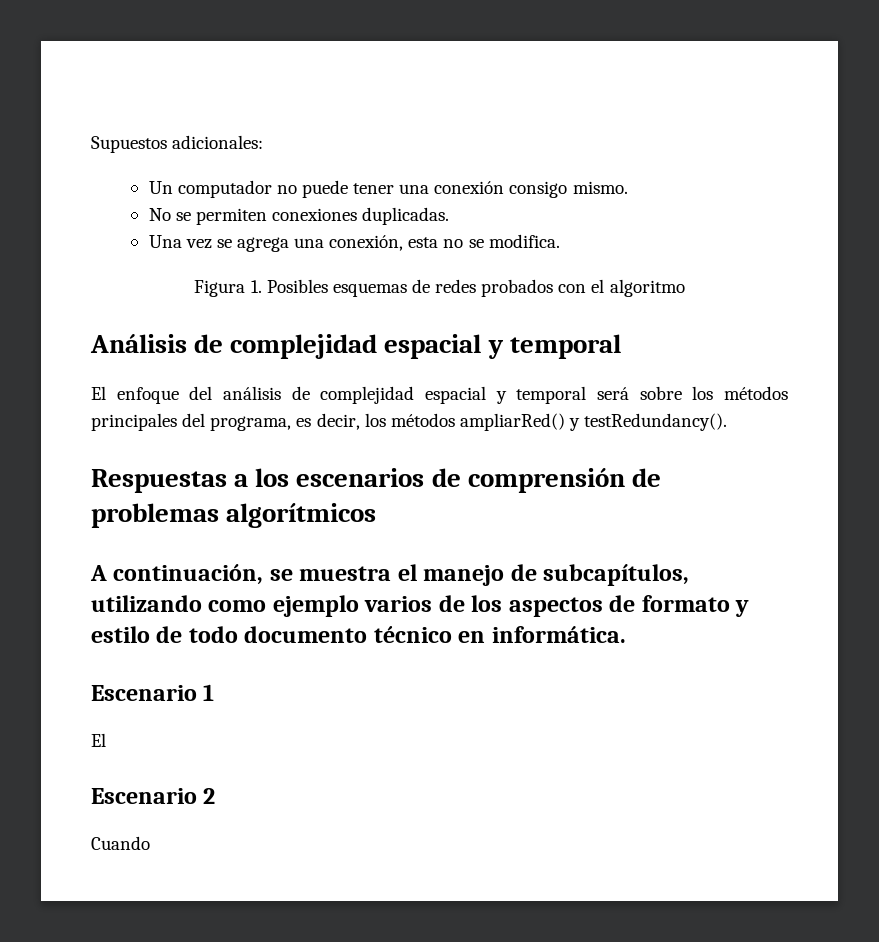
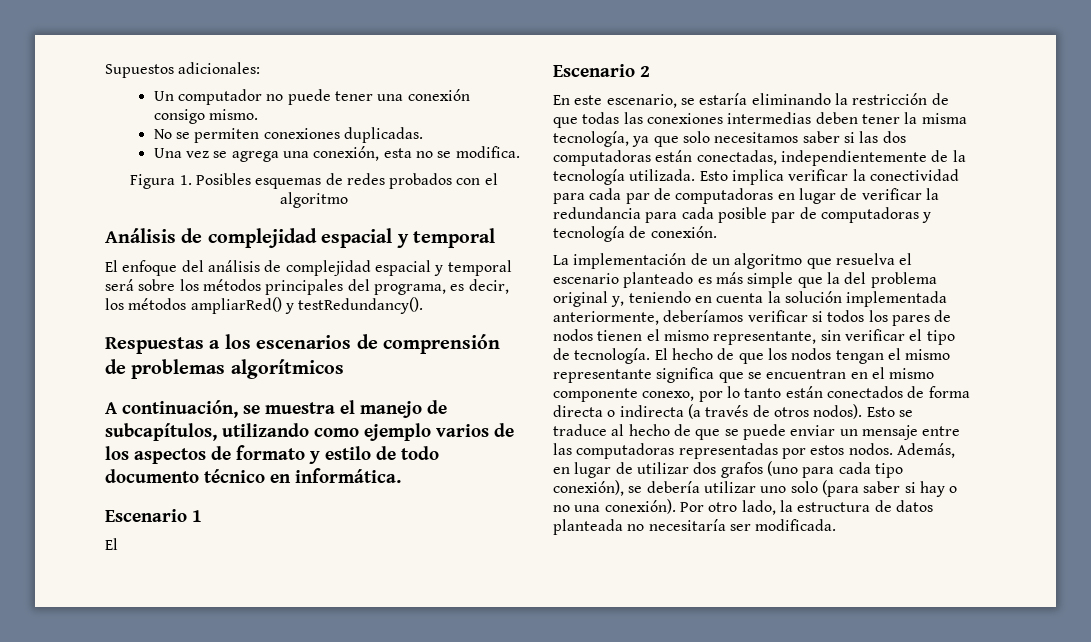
- Cuando
+ En este escenario, se estaría eliminando la restricción de que todas las conexiones intermedias deben tener la misma tecnología, ya que solo necesitamos saber si las dos computadoras están conectadas, independientemente de la tecnología utilizada. Esto implica verificar la conectividad para cada par de computadoras en lugar de verificar la redundancia para cada posible par de computadoras y tecnología de conexión.
+ La implementación de un algoritmo que resuelva el escenario planteado es más simple que la del problema original y, teniendo en cuenta la solución implementada anteriormente, deberíamos verificar si todos los pares de nodos tienen el mismo representante, sin verificar el tipo de tecnología. El hecho de que los nodos tengan el mismo representante significa que se encuentran en el mismo componente conexo, por lo tanto están conectados de forma directa o indirecta (a través de otros nodos). Esto se traduce al hecho de que se puede enviar un mensaje entre las computadoras representadas por estos nodos. Además, en lugar de utilizar dos grafos (uno para cada tipo conexión), se debería utilizar uno solo (para saber si hay o no una conexión). Por otro lado, la estructura de datos planteada no necesitaría ser modificada.

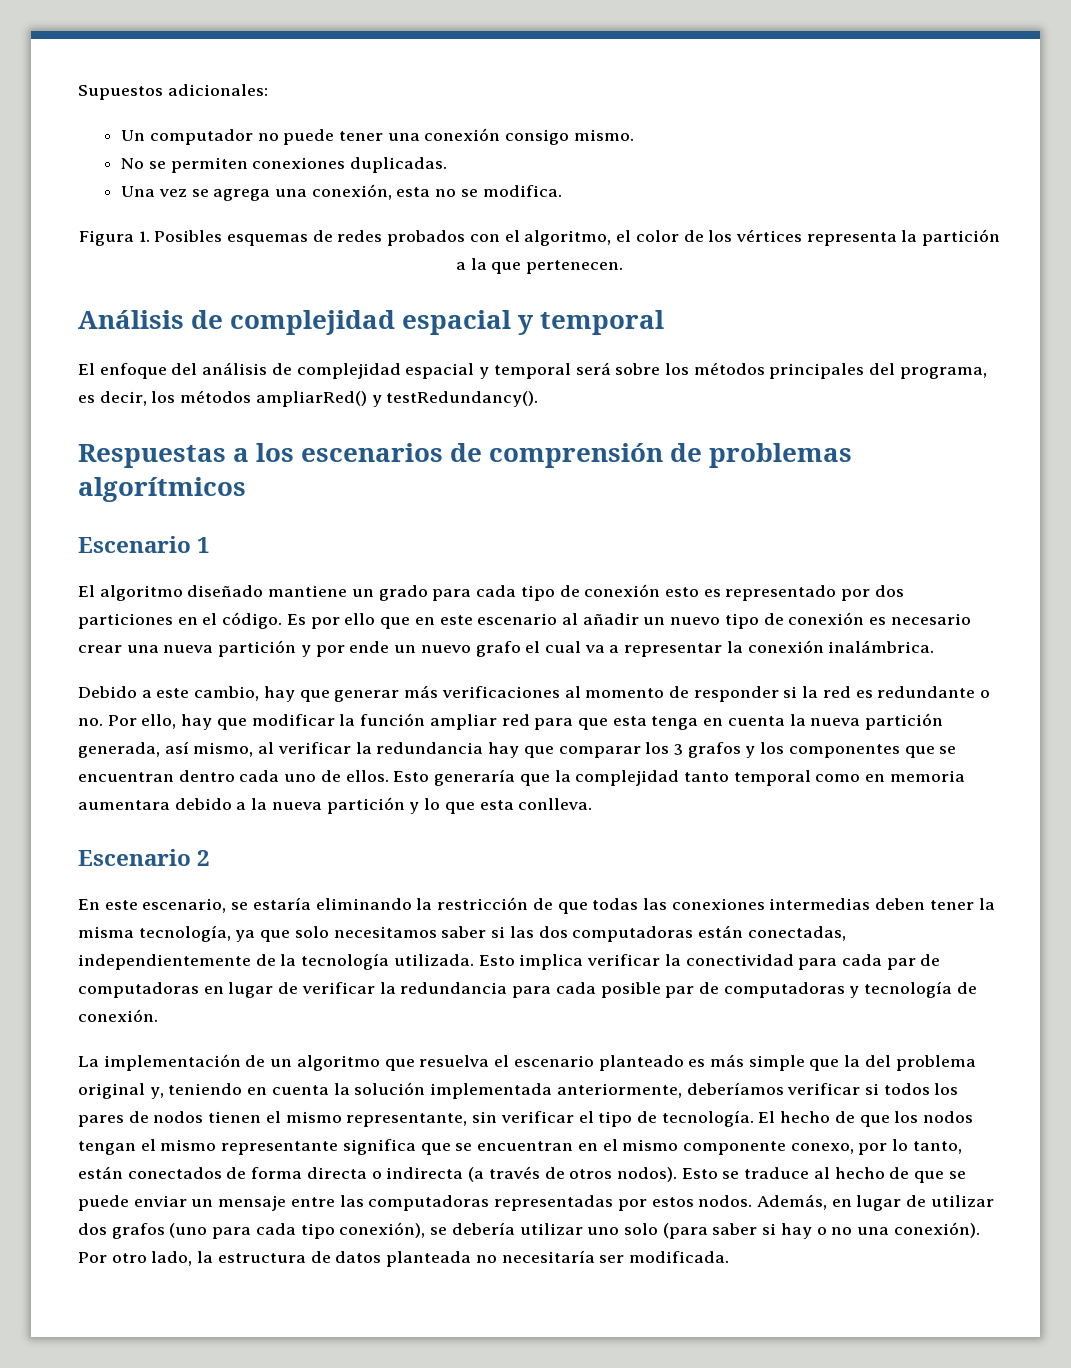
- Figura 1. Posibles esquemas de redes probados con el algoritmo
+ Figura 1. Posibles esquemas de redes probados con el algoritmo, el color de los vértices representa la partición a la que pertenecen.
- A continuación, se muestra el manejo de subcapítulos, utilizando como ejemplo varios de los aspectos de formato y estilo de todo documento técnico en informática.
  Escenario 1
- El
+ El algoritmo diseñado mantiene un grado para cada tipo de conexión esto es representado por dos particiones en el código. Es por ello que en este escenario al añadir un nuevo tipo de conexión es necesario crear una nueva partición y por ende un nuevo grafo el cual va a representar la conexión inalámbrica.
+ Debido a este cambio, hay que generar más verificaciones al momento de responder si la red es redundante o no. Por ello, hay que modificar la función ampliar red para que esta tenga en cuenta la nueva partición generada, así mismo, al verificar la redundancia hay que comparar los 3 grafos y los componentes que se encuentran dentro cada uno de ellos. Esto generaría que la complejidad tanto temporal como en memoria aumentara debido a la nueva partición y lo que esta conlleva.
- El hecho de que los nodos tengan el mismo representante significa que se encuentran en el mismo componente conexo, por lo tanto están conectados de forma directa o indirecta (a través de otros nodos).
+ El hecho de que los nodos tengan el mismo representante significa que se encuentran en el mismo componente conexo, por lo tanto, están conectados de forma directa o indirecta (a través de otros nodos).

